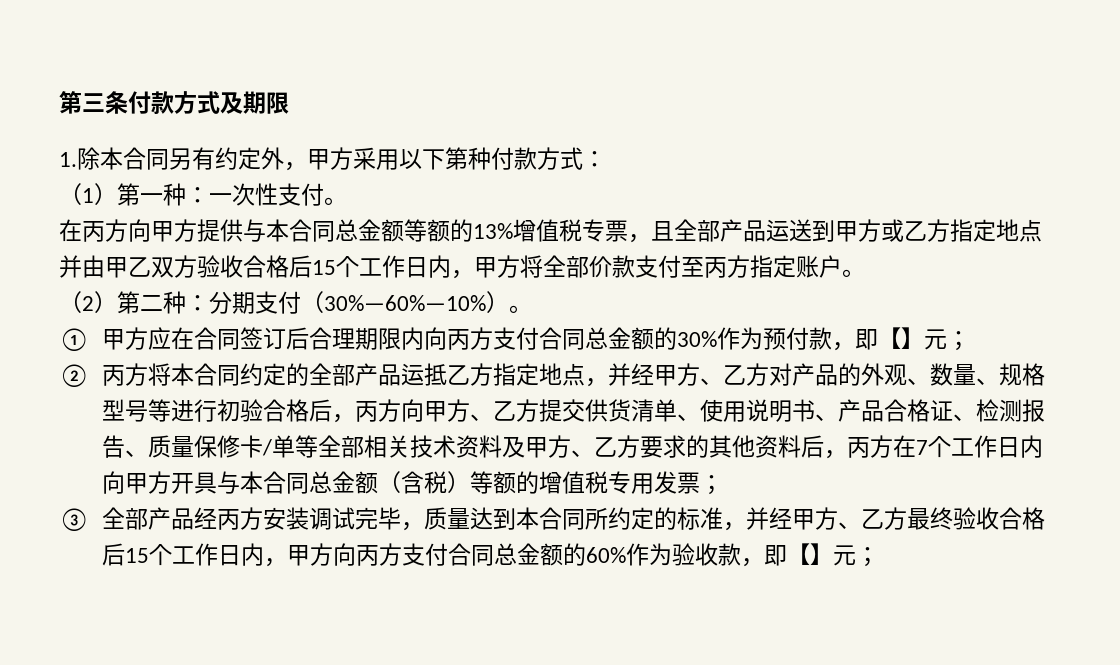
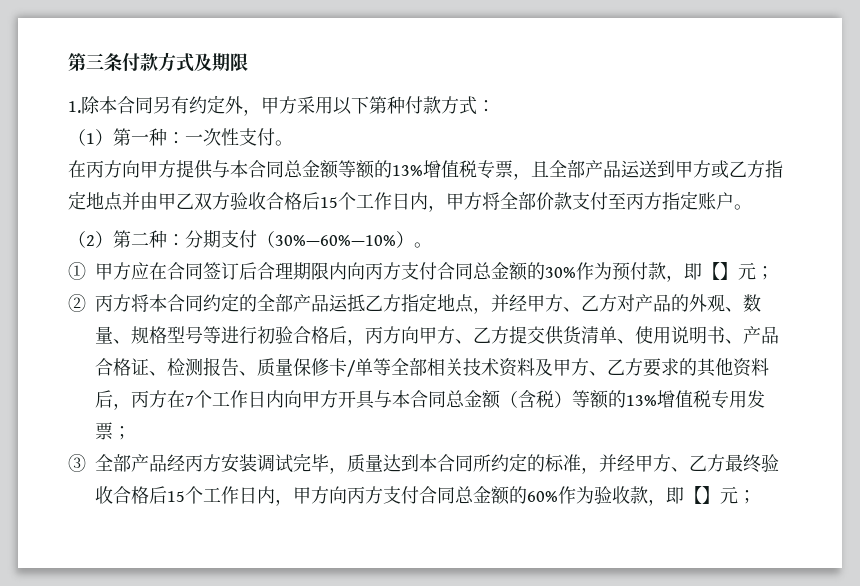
- ②丙方将本合同约定的全部产品运抵乙方指定地点，并经甲方、乙方对产品的外观、数量、规格型号等进行初验合格后，丙方向甲方、乙方提交供货清单、使用说明书、产品合格证、检测报告、质量保修卡/单等全部相关技术资料及甲方、乙方要求的其他资料后，丙方在7个工作日内向甲方开具与本合同总金额（含税）等额的增值税专用发票；
+ ②丙方将本合同约定的全部产品运抵乙方指定地点，并经甲方、乙方对产品的外观、数量、规格型号等进行初验合格后，丙方向甲方、乙方提交供货清单、使用说明书、产品合格证、检测报告、质量保修卡/单等全部相关技术资料及甲方、乙方要求的其他资料后，丙方在7个工作日内向甲方开具与本合同总金额（含税）等额的13%增值税专用发票；

